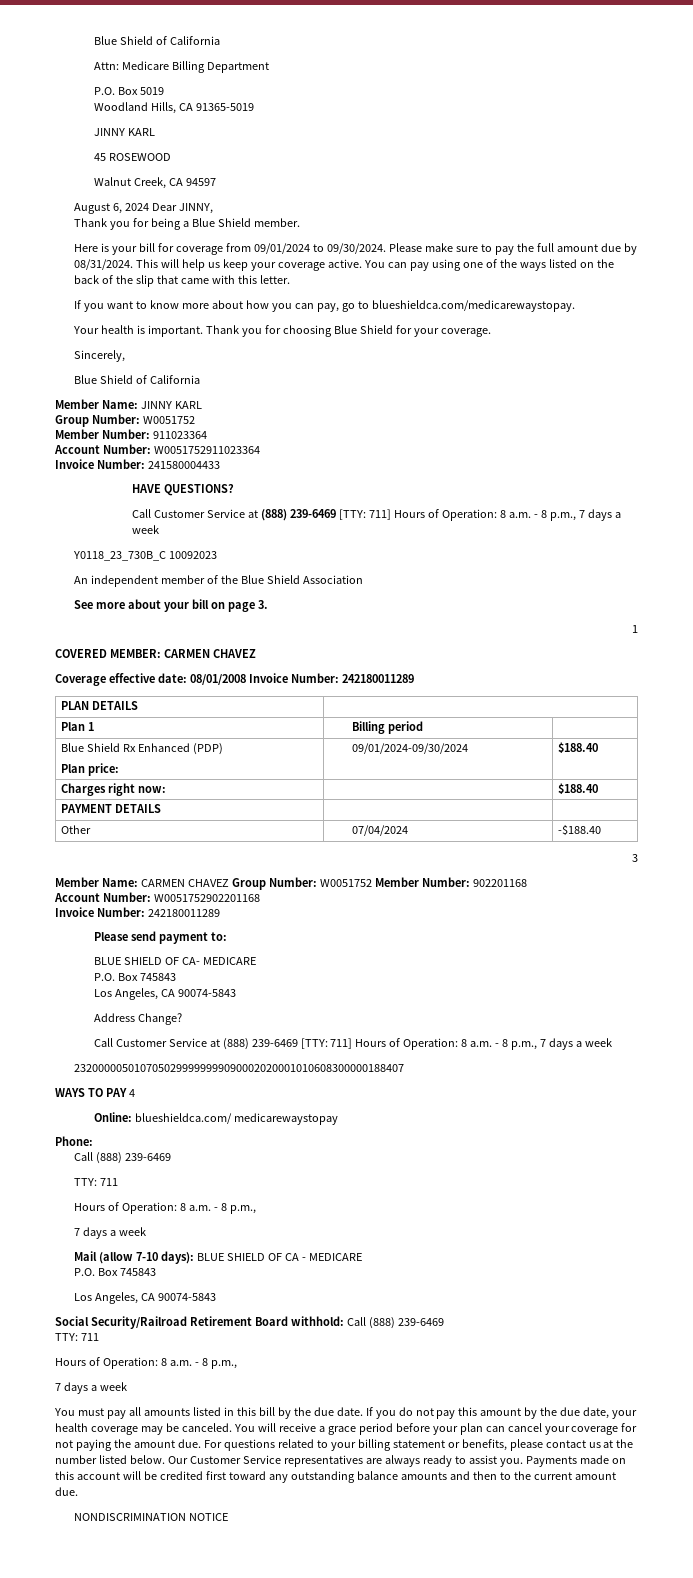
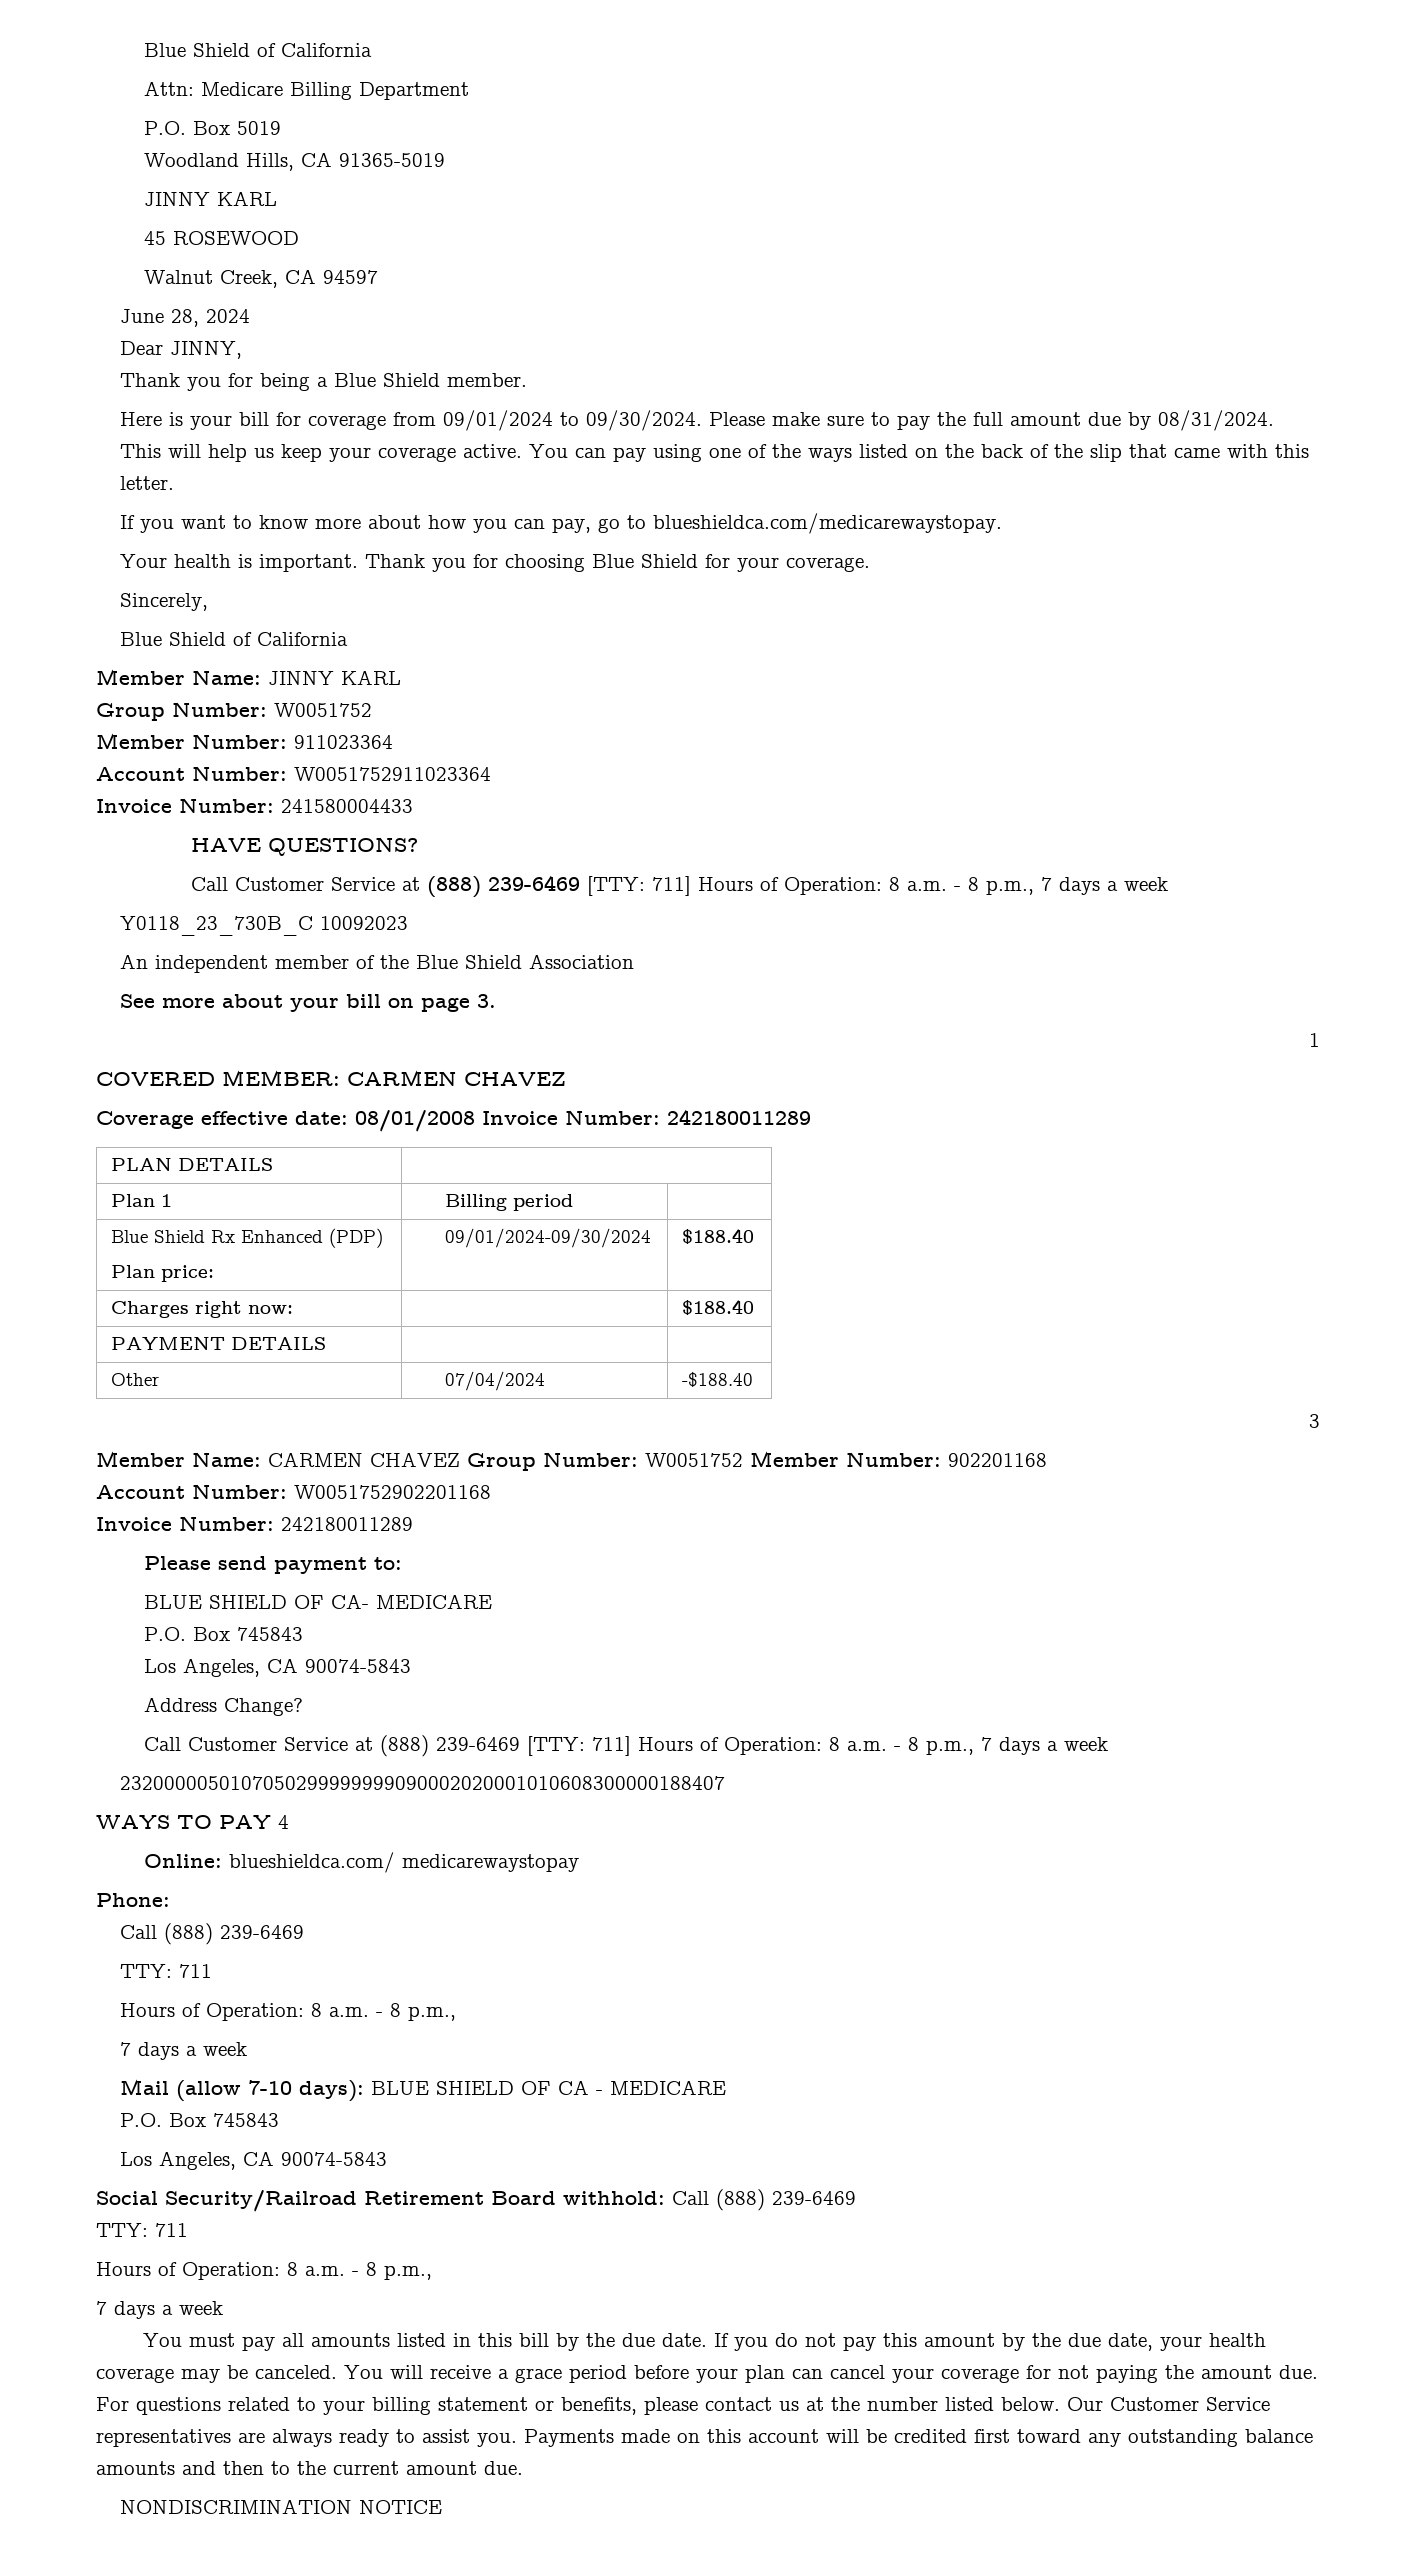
- August 6, 2024 Dear JINNY,
+ June 28, 2024
+ Dear JINNY,

